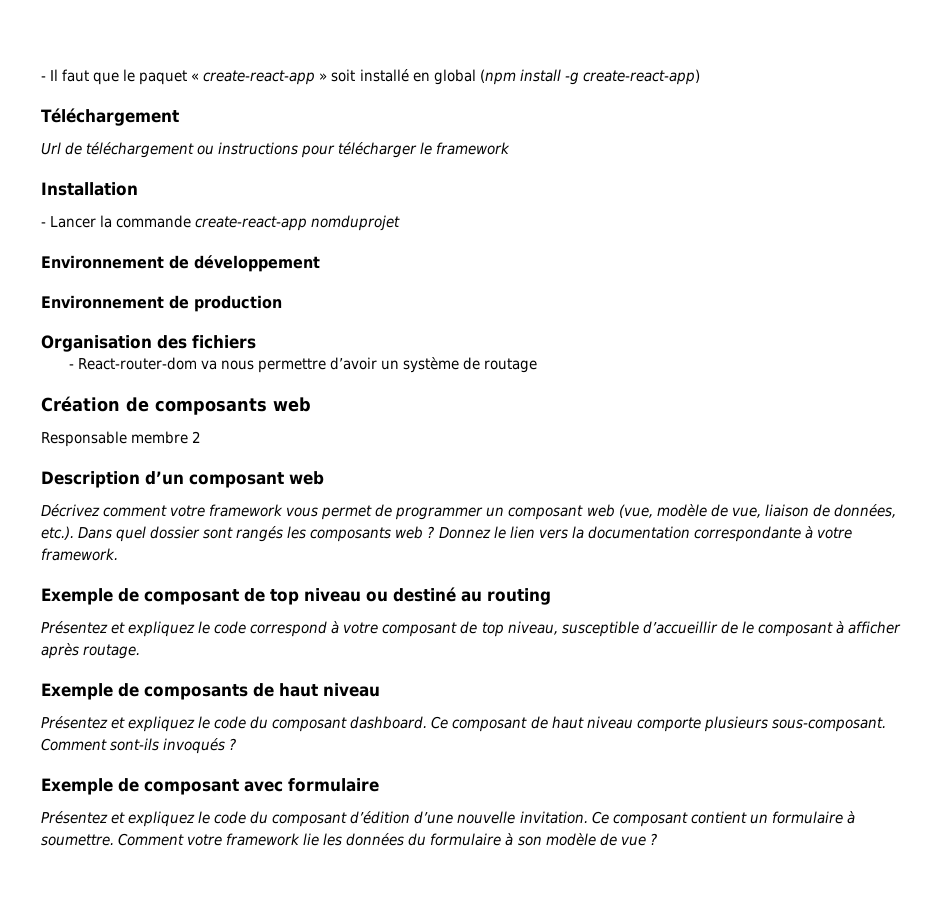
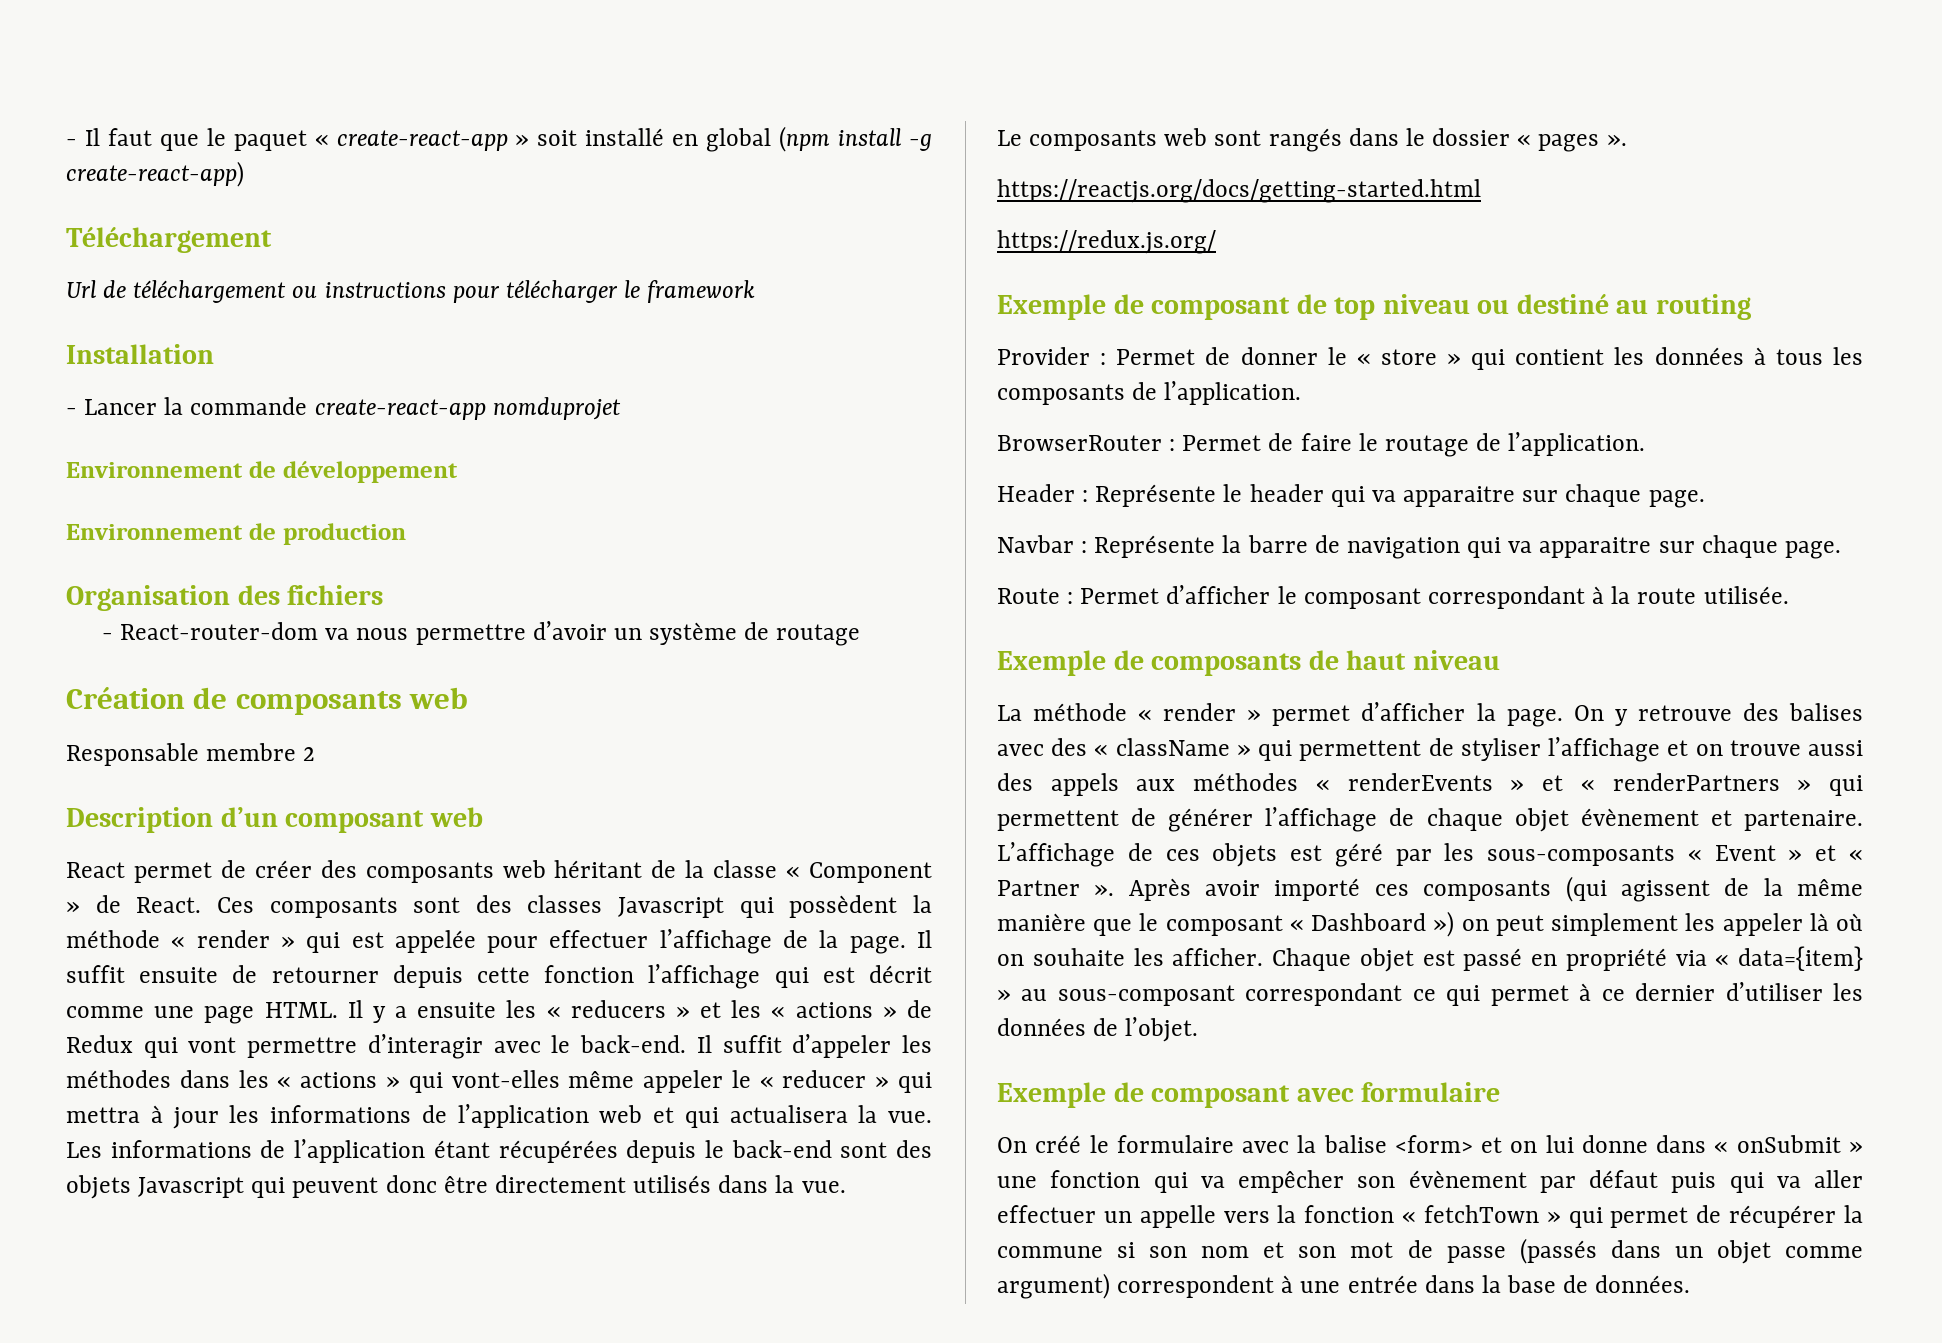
- Décrivez comment votre framework vous permet de programmer un composant web (vue, modèle de vue, liaison de données, etc.). Dans quel dossier sont rangés les composants web ? Donnez le lien vers la documentation correspondante à votre framework.
+ React permet de créer des composants web héritant de la classe « Component » de React. Ces composants sont des classes Javascript qui possèdent la méthode « render » qui est appelée pour effectuer l’affichage de la page. Il suffit ensuite de retourner depuis cette fonction l’affichage qui est décrit comme une page HTML. Il y a ensuite les « reducers » et les « actions » de Redux qui vont permettre d’interagir avec le back-end. Il suffit d’appeler les méthodes dans les « actions » qui vont-elles même appeler le « reducer » qui mettra à jour les informations de l’application web et qui actualisera la vue. Les informations de l’application étant récupérées depuis le back-end sont des objets Javascript qui peuvent donc être directement utilisés dans la vue.
+ Le composants web sont rangés dans le dossier « pages ».
+ https://reactjs.org/docs/getting-started.html
+ https://redux.js.org/
- Présentez et expliquez le code correspond à votre composant de top niveau, susceptible d’accueillir de le composant à afficher après routage.
+ Provider : Permet de donner le « store » qui contient les données à tous les composants de l’application.
+ BrowserRouter : Permet de faire le routage de l’application.
+ Header : Représente le header qui va apparaitre sur chaque page.
+ Navbar : Représente la barre de navigation qui va apparaitre sur chaque page.
+ Route : Permet d’afficher le composant correspondant à la route utilisée.
- Présentez et expliquez le code du composant dashboard. Ce composant de haut niveau comporte plusieurs sous-composant. Comment sont-ils invoqués ?
+ La méthode « render » permet d’afficher la page. On y retrouve des balises avec des « className » qui permettent de styliser l’affichage et on trouve aussi des appels aux méthodes « renderEvents » et « renderPartners » qui permettent de générer l’affichage de chaque objet évènement et partenaire. L’affichage de ces objets est géré par les sous-composants « Event » et « Partner ». Après avoir importé ces composants (qui agissent de la même manière que le composant « Dashboard ») on peut simplement les appeler là où on souhaite les afficher. Chaque objet est passé en propriété via « data={item} » au sous-composant correspondant ce qui permet à ce dernier d’utiliser les données de l’objet.
- Présentez et expliquez le code du composant d’édition d’une nouvelle invitation. Ce composant contient un formulaire à soumettre. Comment votre framework lie les données du formulaire à son modèle de vue ?
+ On créé le formulaire avec la balise <form> et on lui donne dans « onSubmit » une fonction qui va empêcher son évènement par défaut puis qui va aller effectuer un appelle vers la fonction « fetchTown » qui permet de récupérer la commune si son nom et son mot de passe (passés dans un objet comme argument) correspondent à une entrée dans la base de données.

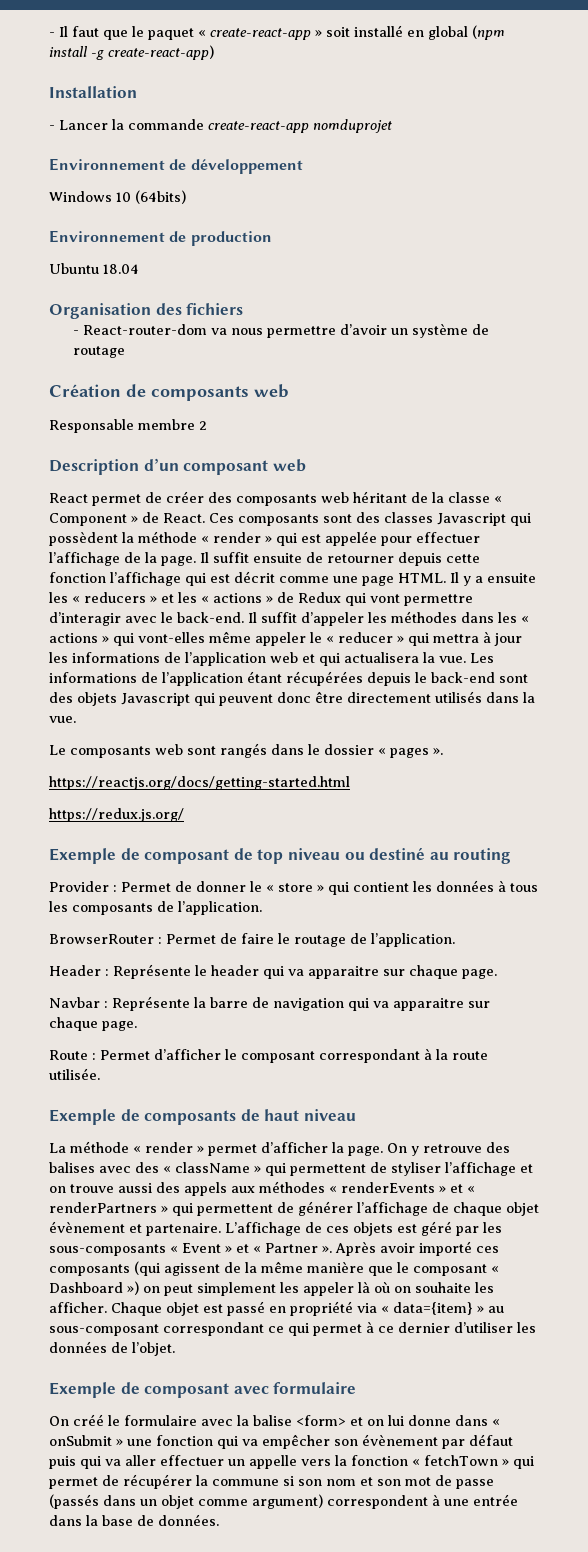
- Téléchargement
- Url de téléchargement ou instructions pour télécharger le framework
+ Windows 10 (64bits)
+ Ubuntu 18.04

